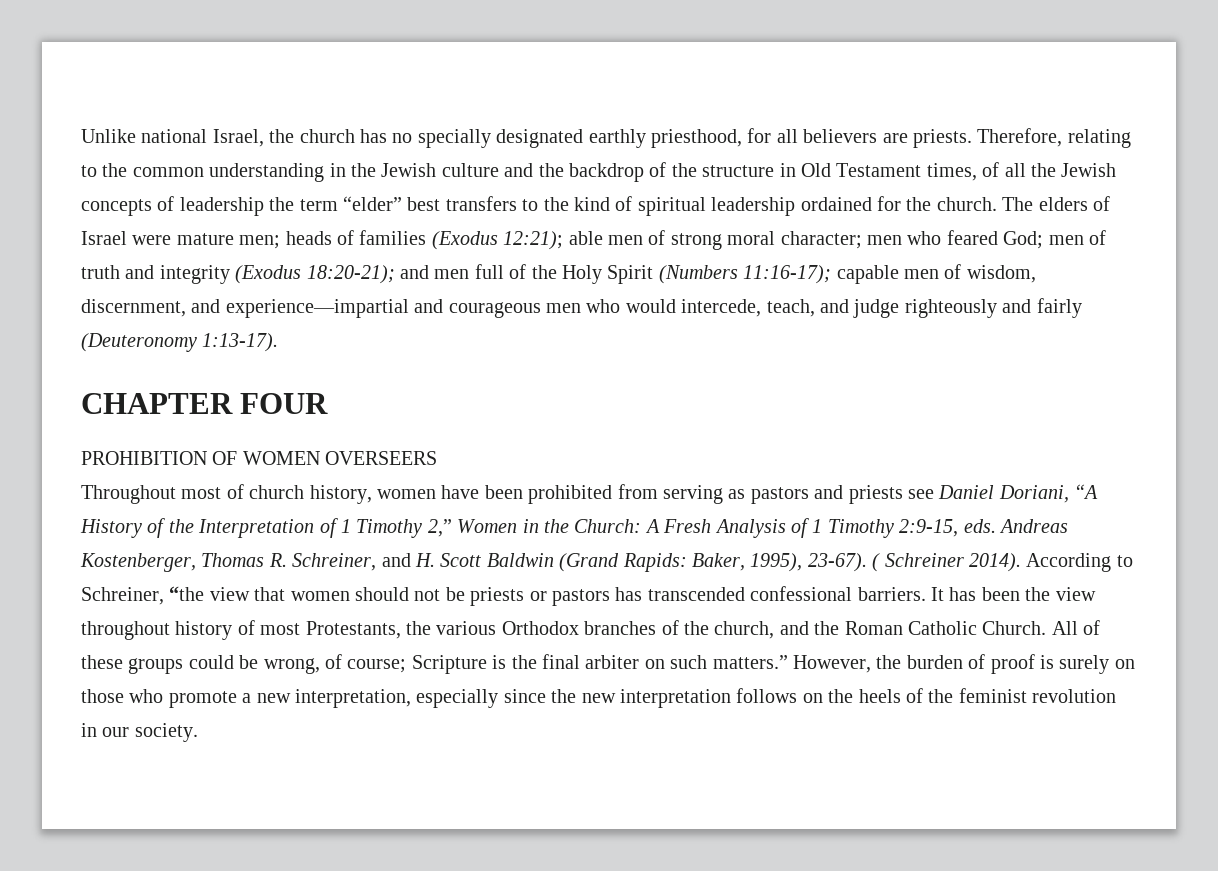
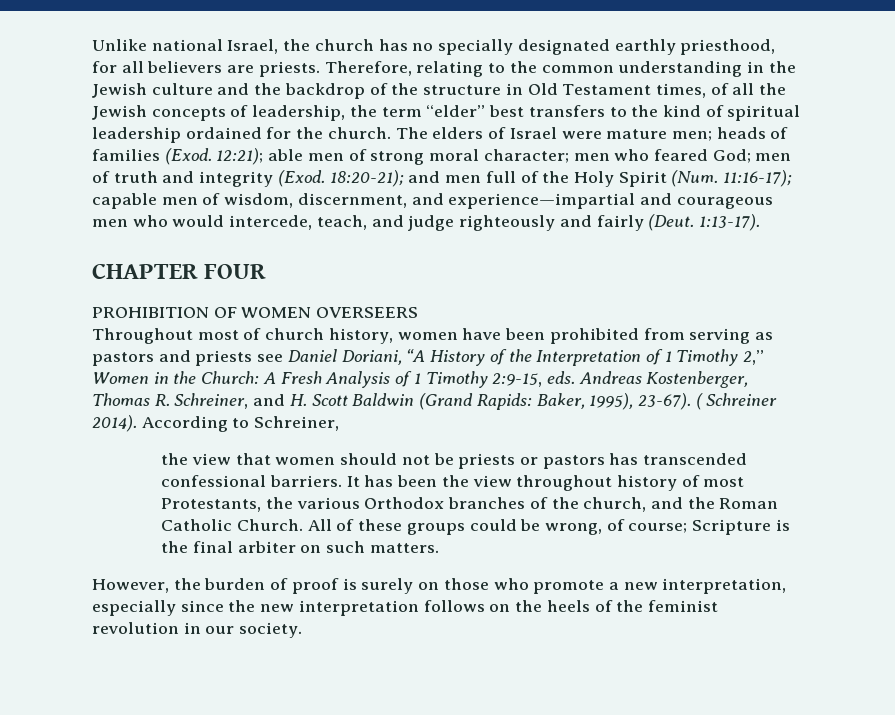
- Therefore, relating to the common understanding in the Jewish culture and the backdrop of the structure in Old Testament times, of all the Jewish concepts of leadership the term “elder” best transfers to the kind of spiritual leadership ordained for the church.
+ Therefore, relating to the common understanding in the Jewish culture and the backdrop of the structure in Old Testament times, of all the Jewish concepts of leadership, the term “elder” best transfers to the kind of spiritual leadership ordained for the church.
- The elders of Israel were mature men; heads of families (Exodus 12:21); able men of strong moral character; men who feared God; men of truth and integrity (Exodus 18:20-21); and men full of the Holy Spirit (Numbers 11:16-17); capable men of wisdom, discernment, and experience—impartial and courageous men who would intercede, teach, and judge righteously and fairly (Deuteronomy 1:13-17).
+ The elders of Israel were mature men; heads of families (Exod. 12:21); able men of strong moral character; men who feared God; men of truth and integrity (Exod. 18:20-21); and men full of the Holy Spirit (Num. 11:16-17); capable men of wisdom, discernment, and experience—impartial and courageous men who would intercede, teach, and judge righteously and fairly (Deut. 1:13-17).
- According to Schreiner, “the view that women should not be priests or pastors has transcended confessional barriers.
+ According to Schreiner,
+ the view that women should not be priests or pastors has transcended confessional barriers.
- All of these groups could be wrong, of course; Scripture is the final arbiter on such matters.” However, the burden of proof is surely on those who promote a new interpretation, especially since the new interpretation follows on the heels of the feminist revolution in our society.
+ All of these groups could be wrong, of course; Scripture is the final arbiter on such matters.
+ However, the burden of proof is surely on those who promote a new interpretation, especially since the new interpretation follows on the heels of the feminist revolution in our society.

